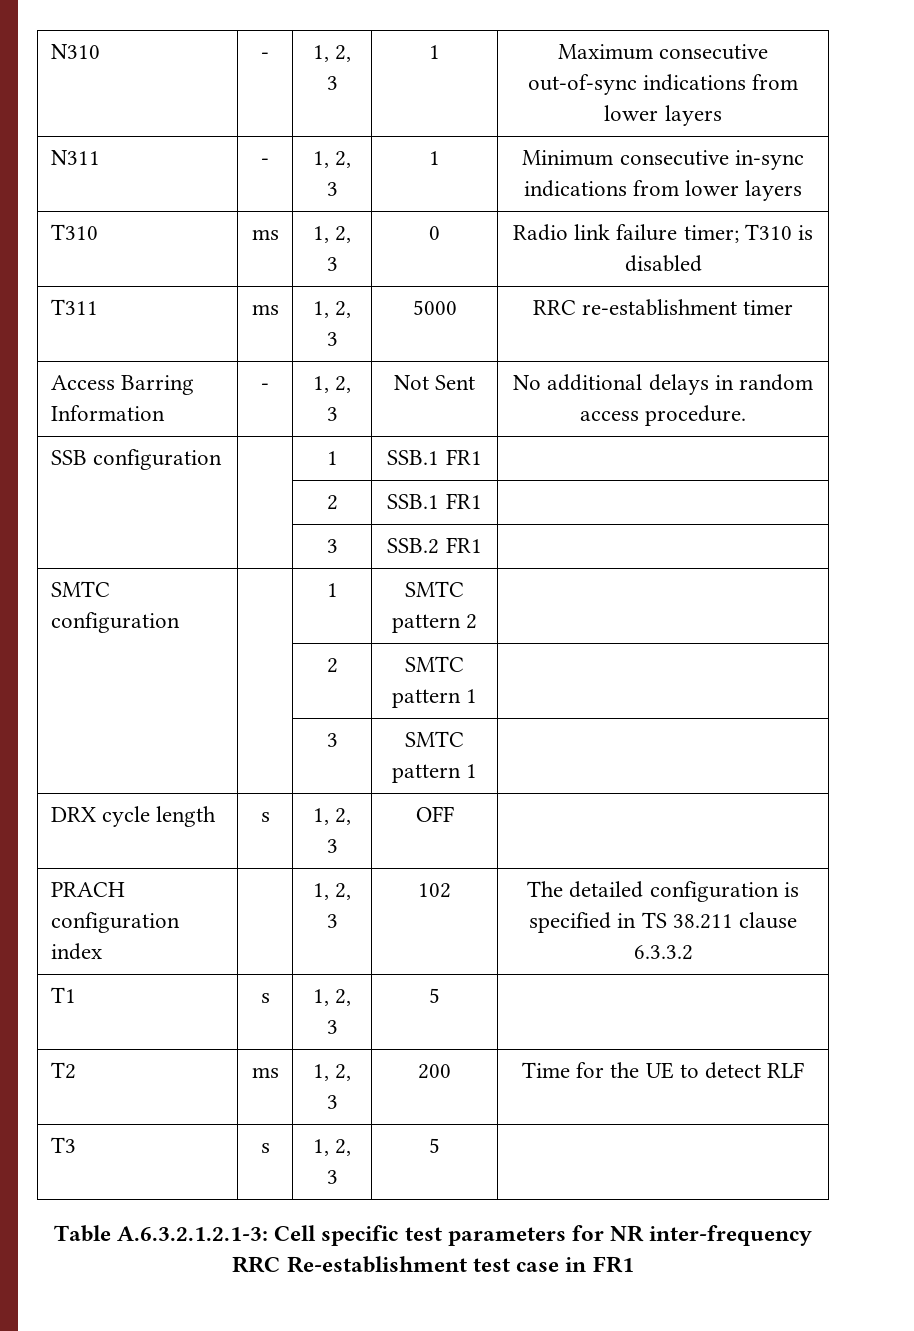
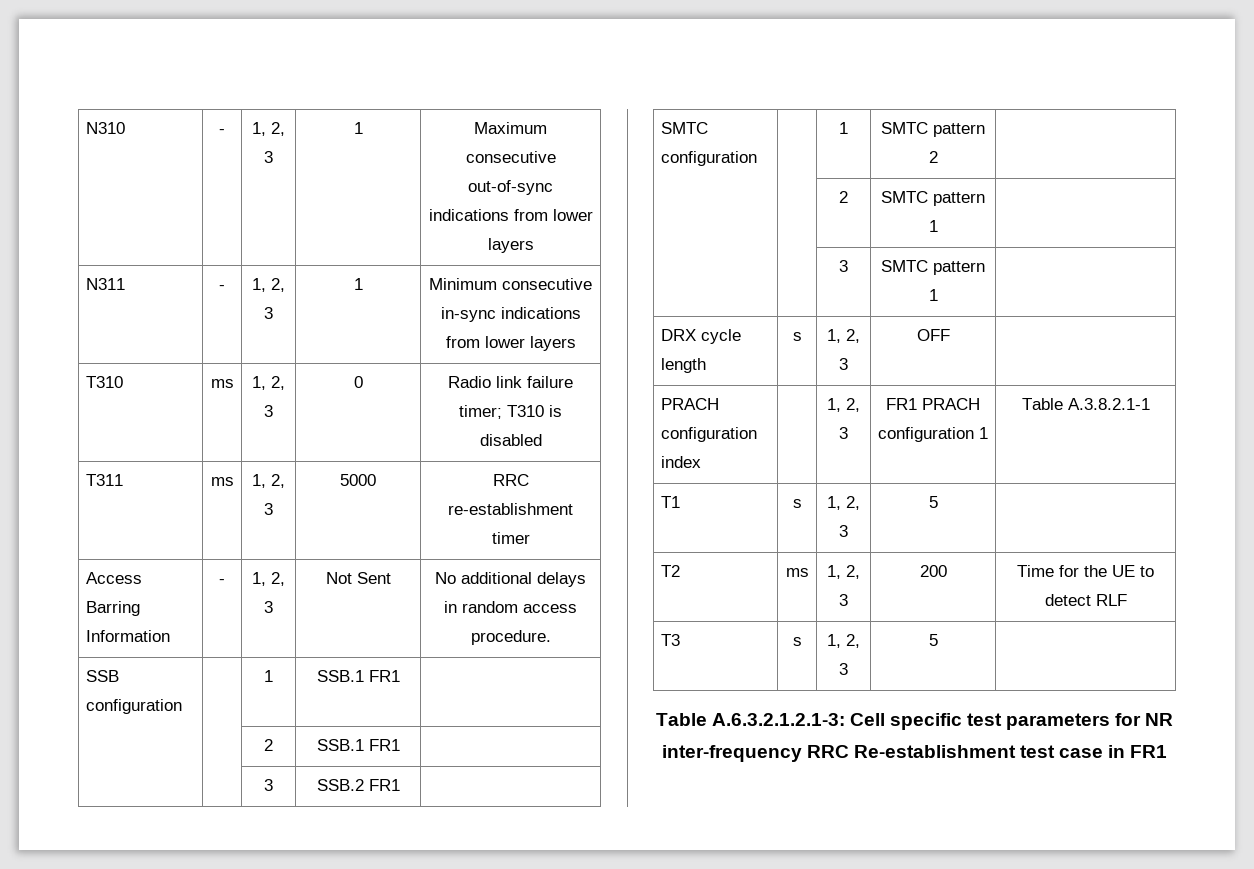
- PRACH configuration index | | 1, 2, 3 | 102 | The detailed configuration is specified in TS 38.211 clause 6.3.3.2
+ PRACH configuration index | | 1, 2, 3 | FR1 PRACH configuration 1 | Table A.3.8.2.1-1

